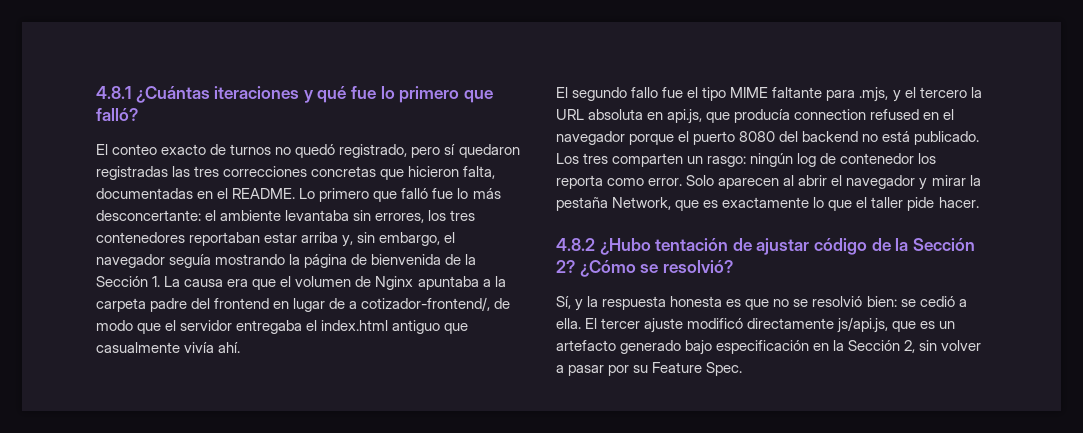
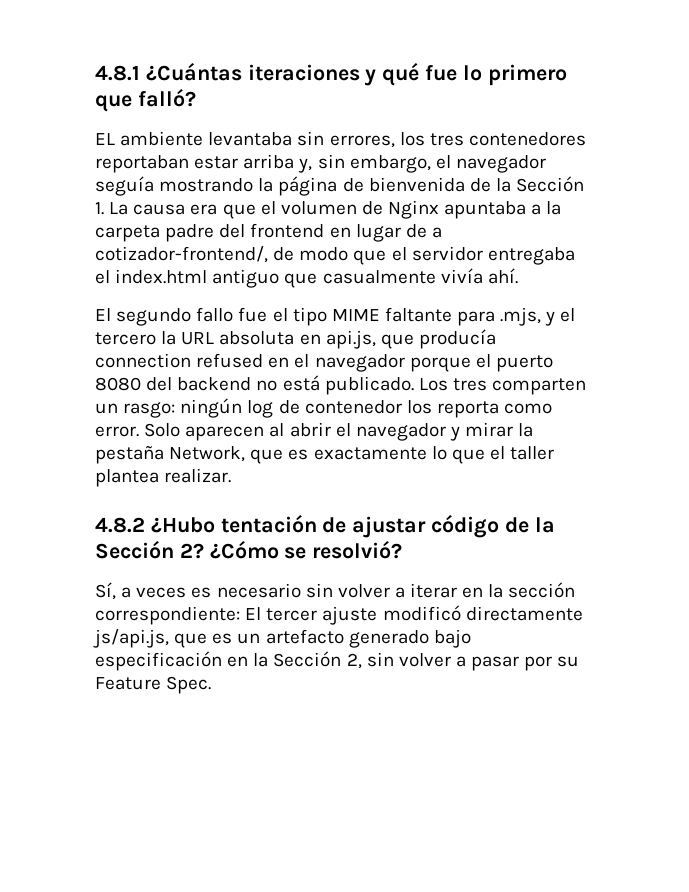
- El conteo exacto de turnos no quedó registrado, pero sí quedaron registradas las tres correcciones concretas que hicieron falta, documentadas en el README. Lo primero que falló fue lo más desconcertante: el ambiente levantaba sin errores, los tres contenedores reportaban estar arriba y, sin embargo, el navegador seguía mostrando la página de bienvenida de la Sección 1. La causa era que el volumen de Nginx apuntaba a la carpeta padre del frontend en lugar de a cotizador-frontend/, de modo que el servidor entregaba el index.html antiguo que casualmente vivía ahí.
+ EL ambiente levantaba sin errores, los tres contenedores reportaban estar arriba y, sin embargo, el navegador seguía mostrando la página de bienvenida de la Sección 1. La causa era que el volumen de Nginx apuntaba a la carpeta padre del frontend en lugar de a cotizador-frontend/, de modo que el servidor entregaba el index.html antiguo que casualmente vivía ahí.
- Solo aparecen al abrir el navegador y mirar la pestaña Network, que es exactamente lo que el taller pide hacer.
+ Solo aparecen al abrir el navegador y mirar la pestaña Network, que es exactamente lo que el taller plantea realizar.
- Sí, y la respuesta honesta es que no se resolvió bien: se cedió a ella. El tercer ajuste modificó directamente js/api.js, que es un artefacto generado bajo especificación en la Sección 2, sin volver a pasar por su Feature Spec.
+ Sí, a veces es necesario sin volver a iterar en la sección correspondiente: El tercer ajuste modificó directamente js/api.js, que es un artefacto generado bajo especificación en la Sección 2, sin volver a pasar por su Feature Spec.

